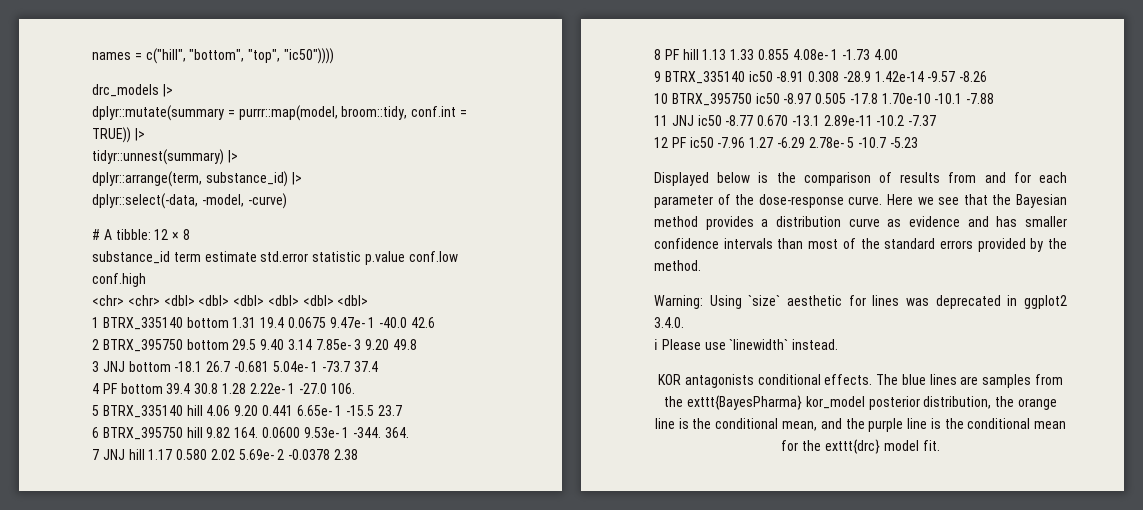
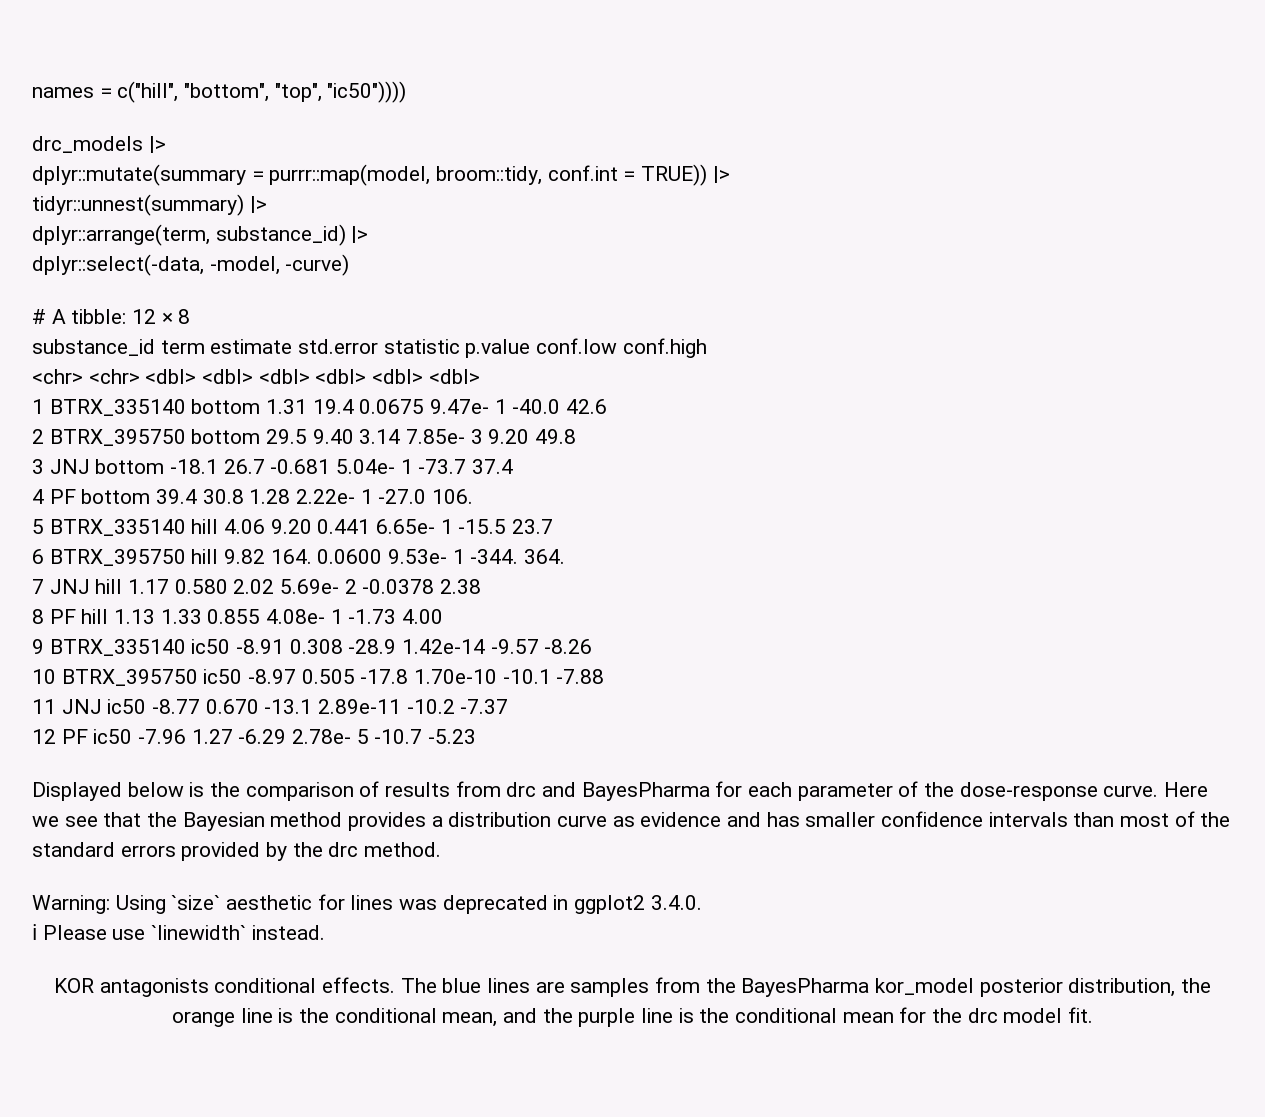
- Displayed below is the comparison of results from and for each parameter of the dose-response curve.
+ Displayed below is the comparison of results from drc and BayesPharma for each parameter of the dose-response curve.
- Here we see that the Bayesian method provides a distribution curve as evidence and has smaller confidence intervals than most of the standard errors provided by the method.
+ Here we see that the Bayesian method provides a distribution curve as evidence and has smaller confidence intervals than most of the standard errors provided by the drc method.
- The blue lines are samples from the exttt{BayesPharma} kor_model posterior distribution, the orange line is the conditional mean, and the purple line is the conditional mean for the exttt{drc} model fit.
+ The blue lines are samples from the BayesPharma kor_model posterior distribution, the orange line is the conditional mean, and the purple line is the conditional mean for the drc model fit.

